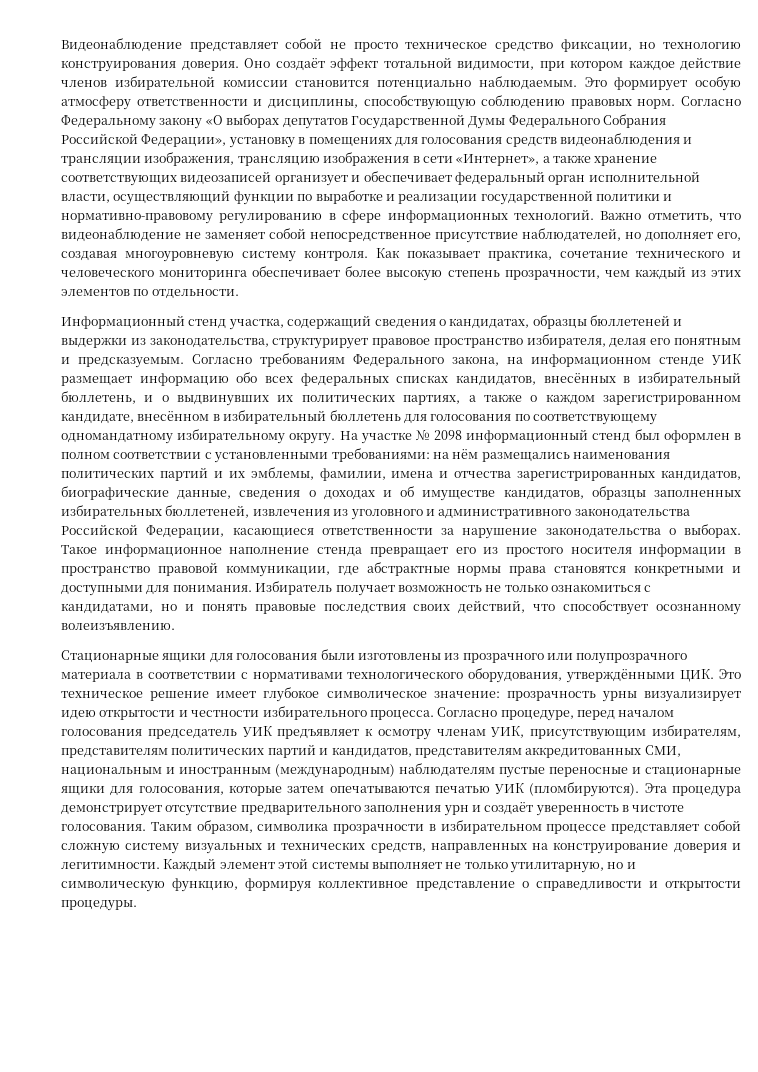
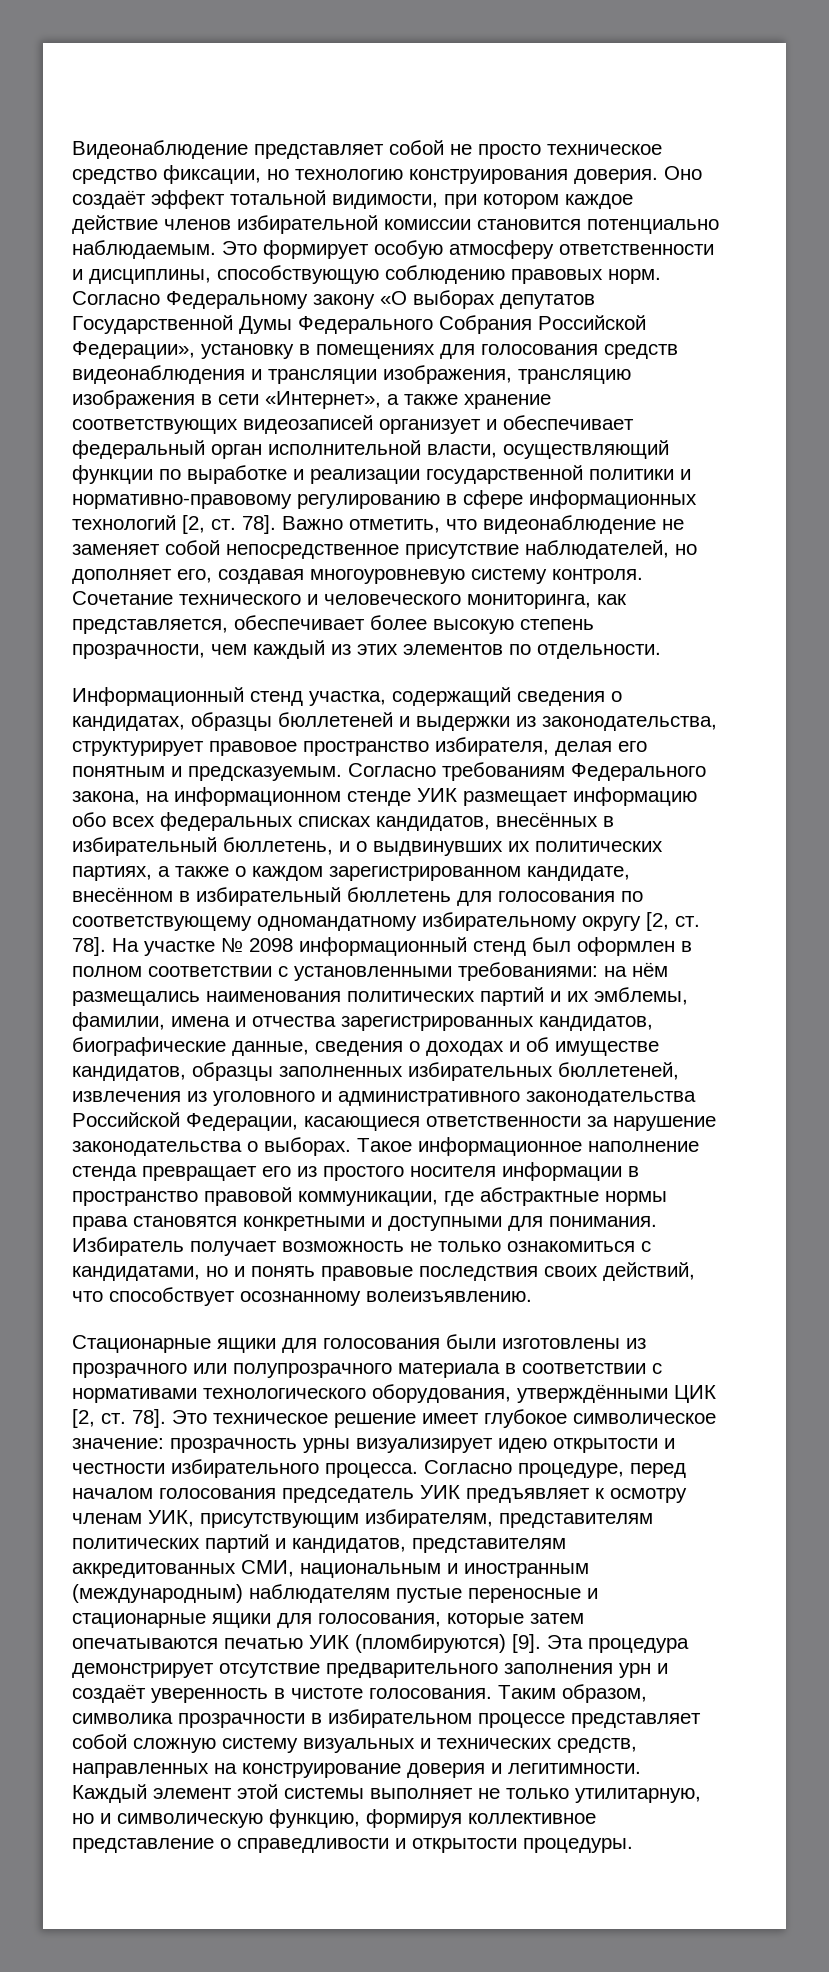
- Согласно Федеральному закону «О выборах депутатов Государственной Думы Федерального Собрания Российской Федерации», установку в помещениях для голосования средств видеонаблюдения и трансляции изображения, трансляцию изображения в сети «Интернет», а также хранение соответствующих видеозаписей организует и обеспечивает федеральный орган исполнительной власти, осуществляющий функции по выработке и реализации государственной политики и нормативно-правовому регулированию в сфере информационных технологий.
+ Согласно Федеральному закону «О выборах депутатов Государственной Думы Федерального Собрания Российской Федерации», установку в помещениях для голосования средств видеонаблюдения и трансляции изображения, трансляцию изображения в сети «Интернет», а также хранение соответствующих видеозаписей организует и обеспечивает федеральный орган исполнительной власти, осуществляющий функции по выработке и реализации государственной политики и нормативно-правовому регулированию в сфере информационных технологий [2, ст. 78].
- Как показывает практика, сочетание технического и человеческого мониторинга обеспечивает более высокую степень прозрачности, чем каждый из этих элементов по отдельности.
+ Сочетание технического и человеческого мониторинга, как представляется, обеспечивает более высокую степень прозрачности, чем каждый из этих элементов по отдельности.
- Согласно требованиям Федерального закона, на информационном стенде УИК размещает информацию обо всех федеральных списках кандидатов, внесённых в избирательный бюллетень, и о выдвинувших их политических партиях, а также о каждом зарегистрированном кандидате, внесённом в избирательный бюллетень для голосования по соответствующему одномандатному избирательному округу.
+ Согласно требованиям Федерального закона, на информационном стенде УИК размещает информацию обо всех федеральных списках кандидатов, внесённых в избирательный бюллетень, и о выдвинувших их политических партиях, а также о каждом зарегистрированном кандидате, внесённом в избирательный бюллетень для голосования по соответствующему одномандатному избирательному округу [2, ст. 78].
- Стационарные ящики для голосования были изготовлены из прозрачного или полупрозрачного материала в соответствии с нормативами технологического оборудования, утверждёнными ЦИК. Это техническое решение имеет глубокое символическое значение: прозрачность урны визуализирует идею открытости и честности избирательного процесса.
+ Стационарные ящики для голосования были изготовлены из прозрачного или полупрозрачного материала в соответствии с нормативами технологического оборудования, утверждёнными ЦИК [2, ст. 78]. Это техническое решение имеет глубокое символическое значение: прозрачность урны визуализирует идею открытости и честности избирательного процесса.
- Согласно процедуре, перед началом голосования председатель УИК предъявляет к осмотру членам УИК, присутствующим избирателям, представителям политических партий и кандидатов, представителям аккредитованных СМИ, национальным и иностранным (международным) наблюдателям пустые переносные и стационарные ящики для голосования, которые затем опечатываются печатью УИК (пломбируются).
+ Согласно процедуре, перед началом голосования председатель УИК предъявляет к осмотру членам УИК, присутствующим избирателям, представителям политических партий и кандидатов, представителям аккредитованных СМИ, национальным и иностранным (международным) наблюдателям пустые переносные и стационарные ящики для голосования, которые затем опечатываются печатью УИК (пломбируются) [9].

